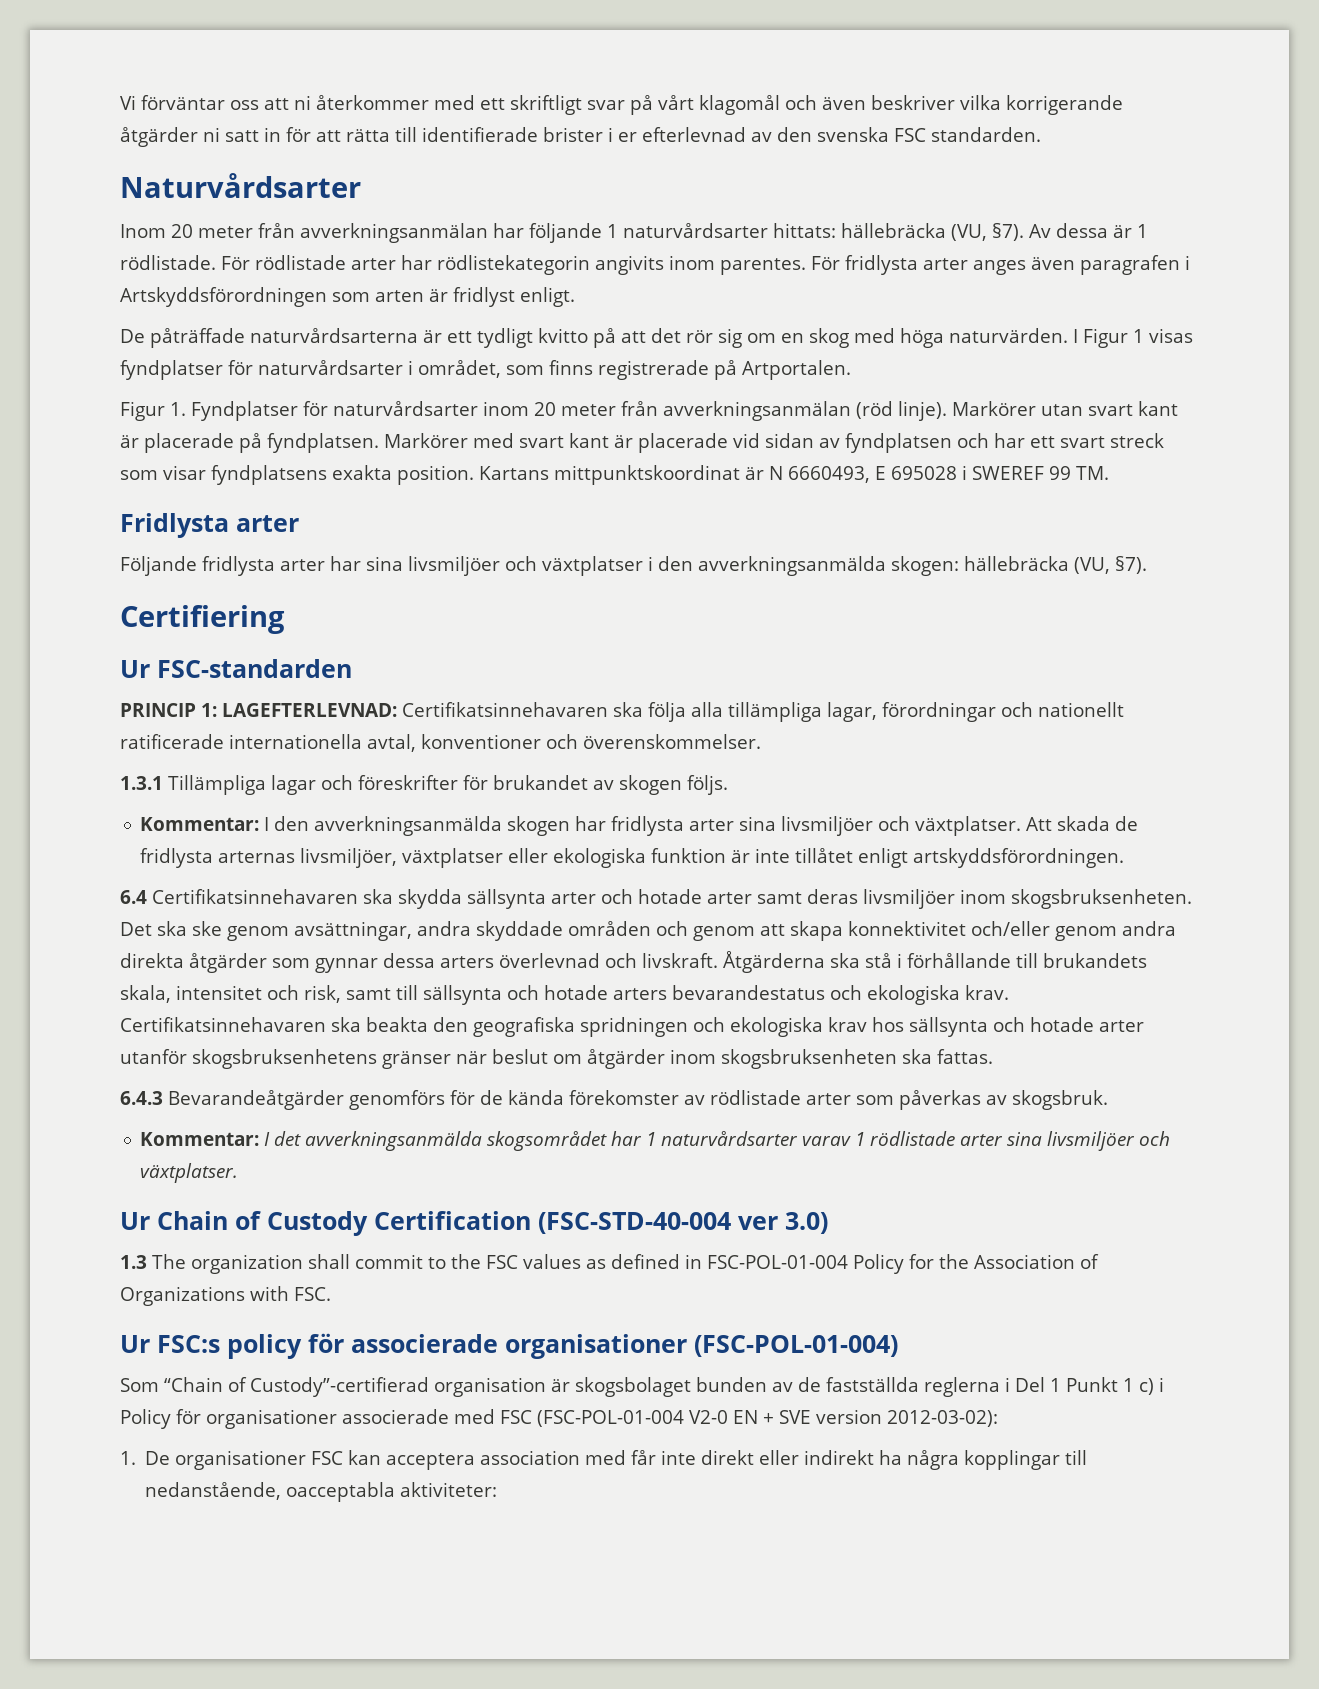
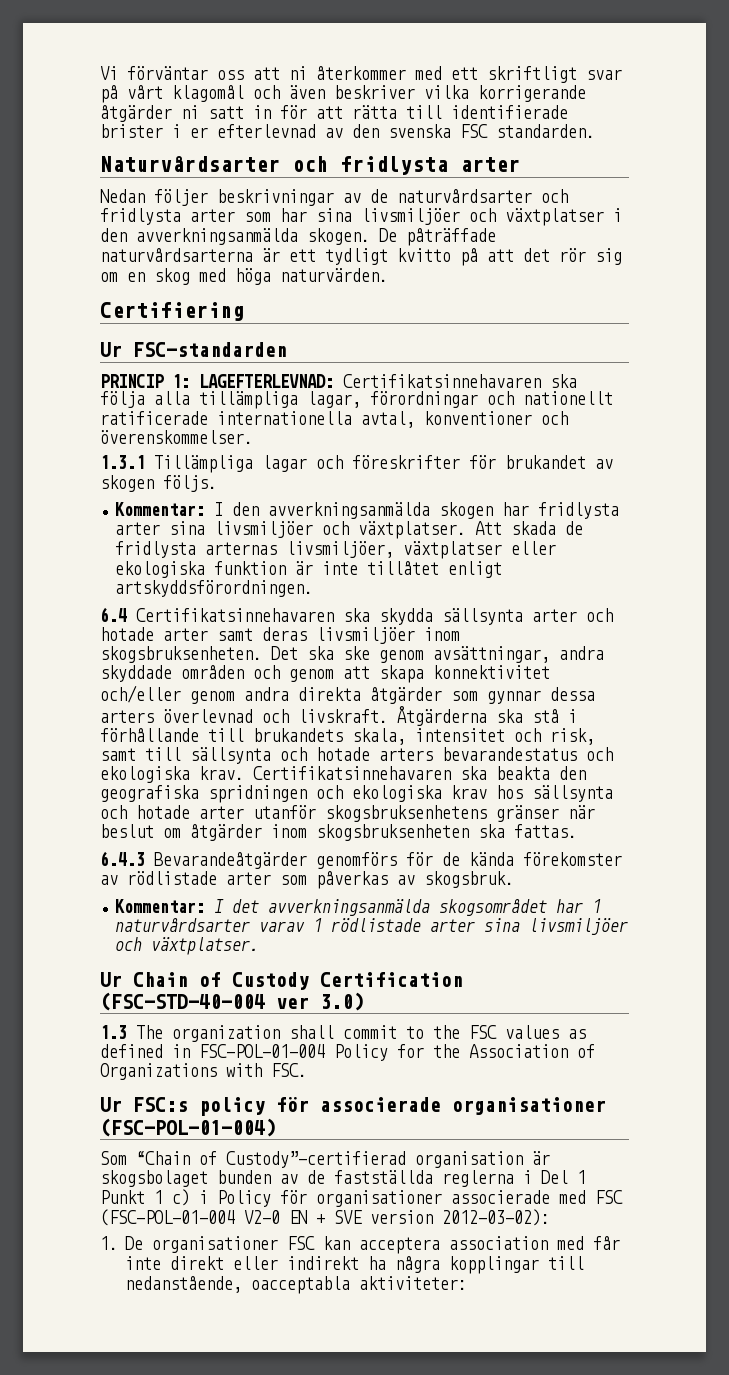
- Naturvårdsarter
- Inom 20 meter från avverkningsanmälan har följande 1 naturvårdsarter hittats: hällebräcka (VU, §7). Av dessa är 1 rödlistade. För rödlistade arter har rödlistekategorin angivits inom parentes. För fridlysta arter anges även paragrafen i Artskyddsförordningen som arten är fridlyst enligt.
- De påträffade naturvårdsarterna är ett tydligt kvitto på att det rör sig om en skog med höga naturvärden. I Figur 1 visas fyndplatser för naturvårdsarter i området, som finns registrerade på Artportalen.
- Figur 1. Fyndplatser för naturvårdsarter inom 20 meter från avverkningsanmälan (röd linje). Markörer utan svart kant är placerade på fyndplatsen. Markörer med svart kant är placerade vid sidan av fyndplatsen och har ett svart streck som visar fyndplatsens exakta position. Kartans mittpunktskoordinat är N 6660493, E 695028 i SWEREF 99 TM.
- Fridlysta arter
- Följande fridlysta arter har sina livsmiljöer och växtplatser i den avverkningsanmälda skogen: hällebräcka (VU, §7).
+ Naturvårdsarter och fridlysta arter
+ Nedan följer beskrivningar av de naturvårdsarter och fridlysta arter som har sina livsmiljöer och växtplatser i den avverkningsanmälda skogen. De påträffade naturvårdsarterna är ett tydligt kvitto på att det rör sig om en skog med höga naturvärden.

